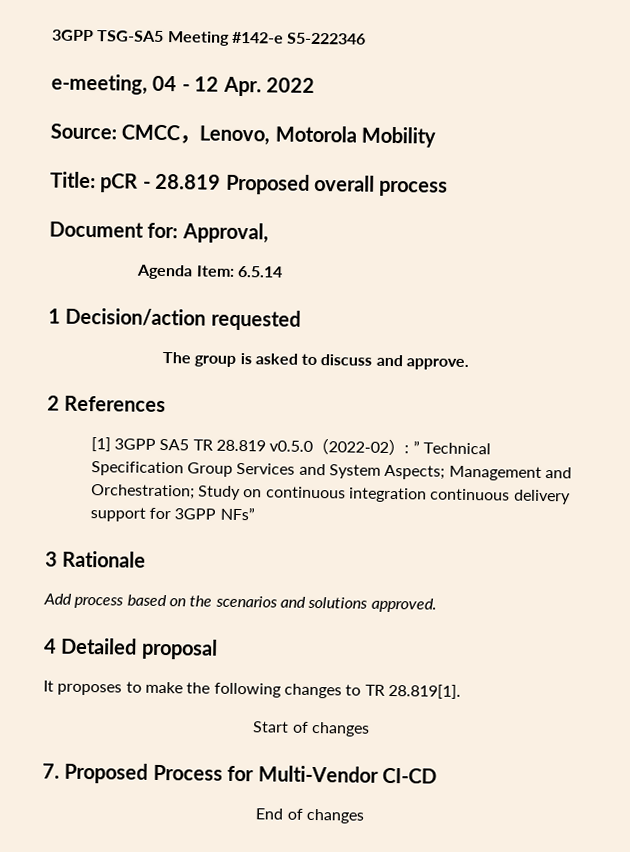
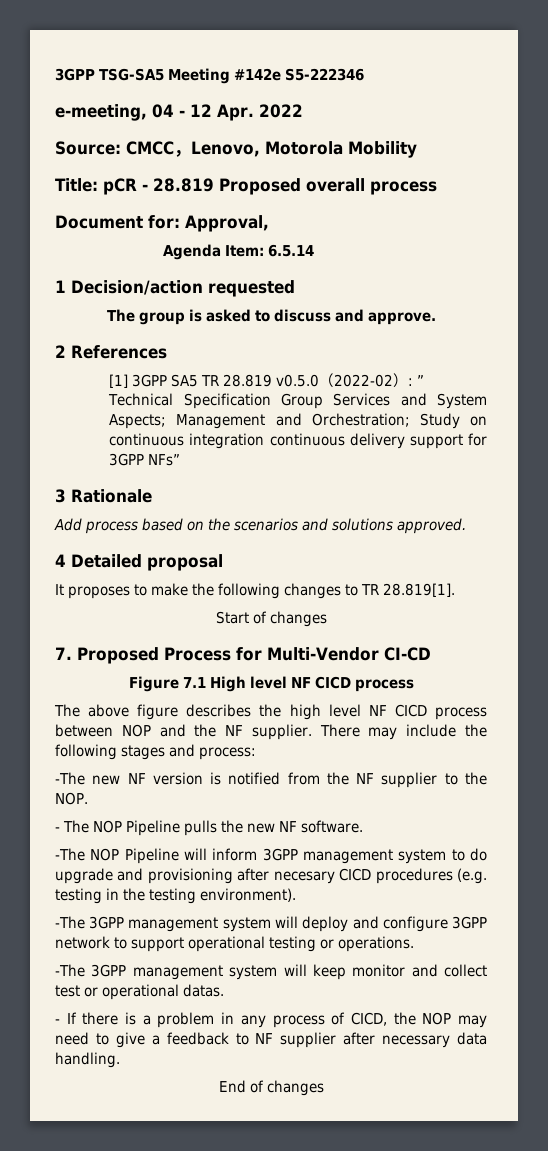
- 3GPP TSG-SA5 Meeting #142-e S5-222346
+ 3GPP TSG-SA5 Meeting #142e S5-222346
+ Figure 7.1 High level NF CICD process
+ The above figure describes the high level NF CICD process between NOP and the NF supplier. There may include the following stages and process:
+ -The new NF version is notified from the NF supplier to the NOP.
+ - The NOP Pipeline pulls the new NF software.
+ -The NOP Pipeline will inform 3GPP management system to do upgrade and provisioning after necesary CICD procedures (e.g. testing in the testing environment).
+ -The 3GPP management system will deploy and configure 3GPP network to support operational testing or operations.
+ -The 3GPP management system will keep monitor and collect test or operational datas.
+ - If there is a problem in any process of CICD, the NOP may need to give a feedback to NF supplier after necessary data handling.

